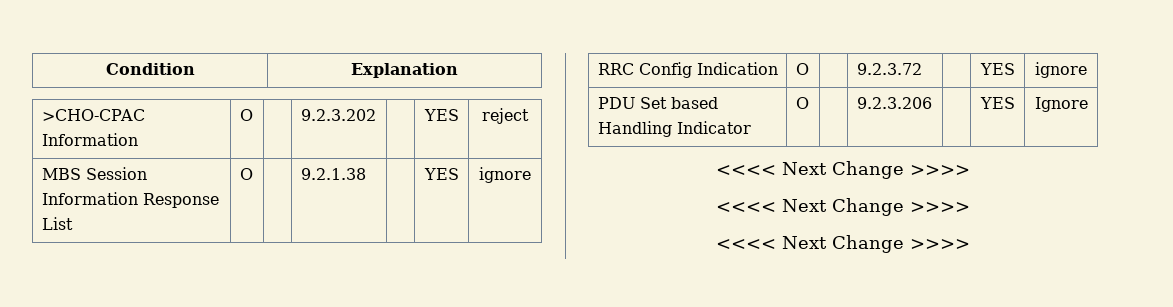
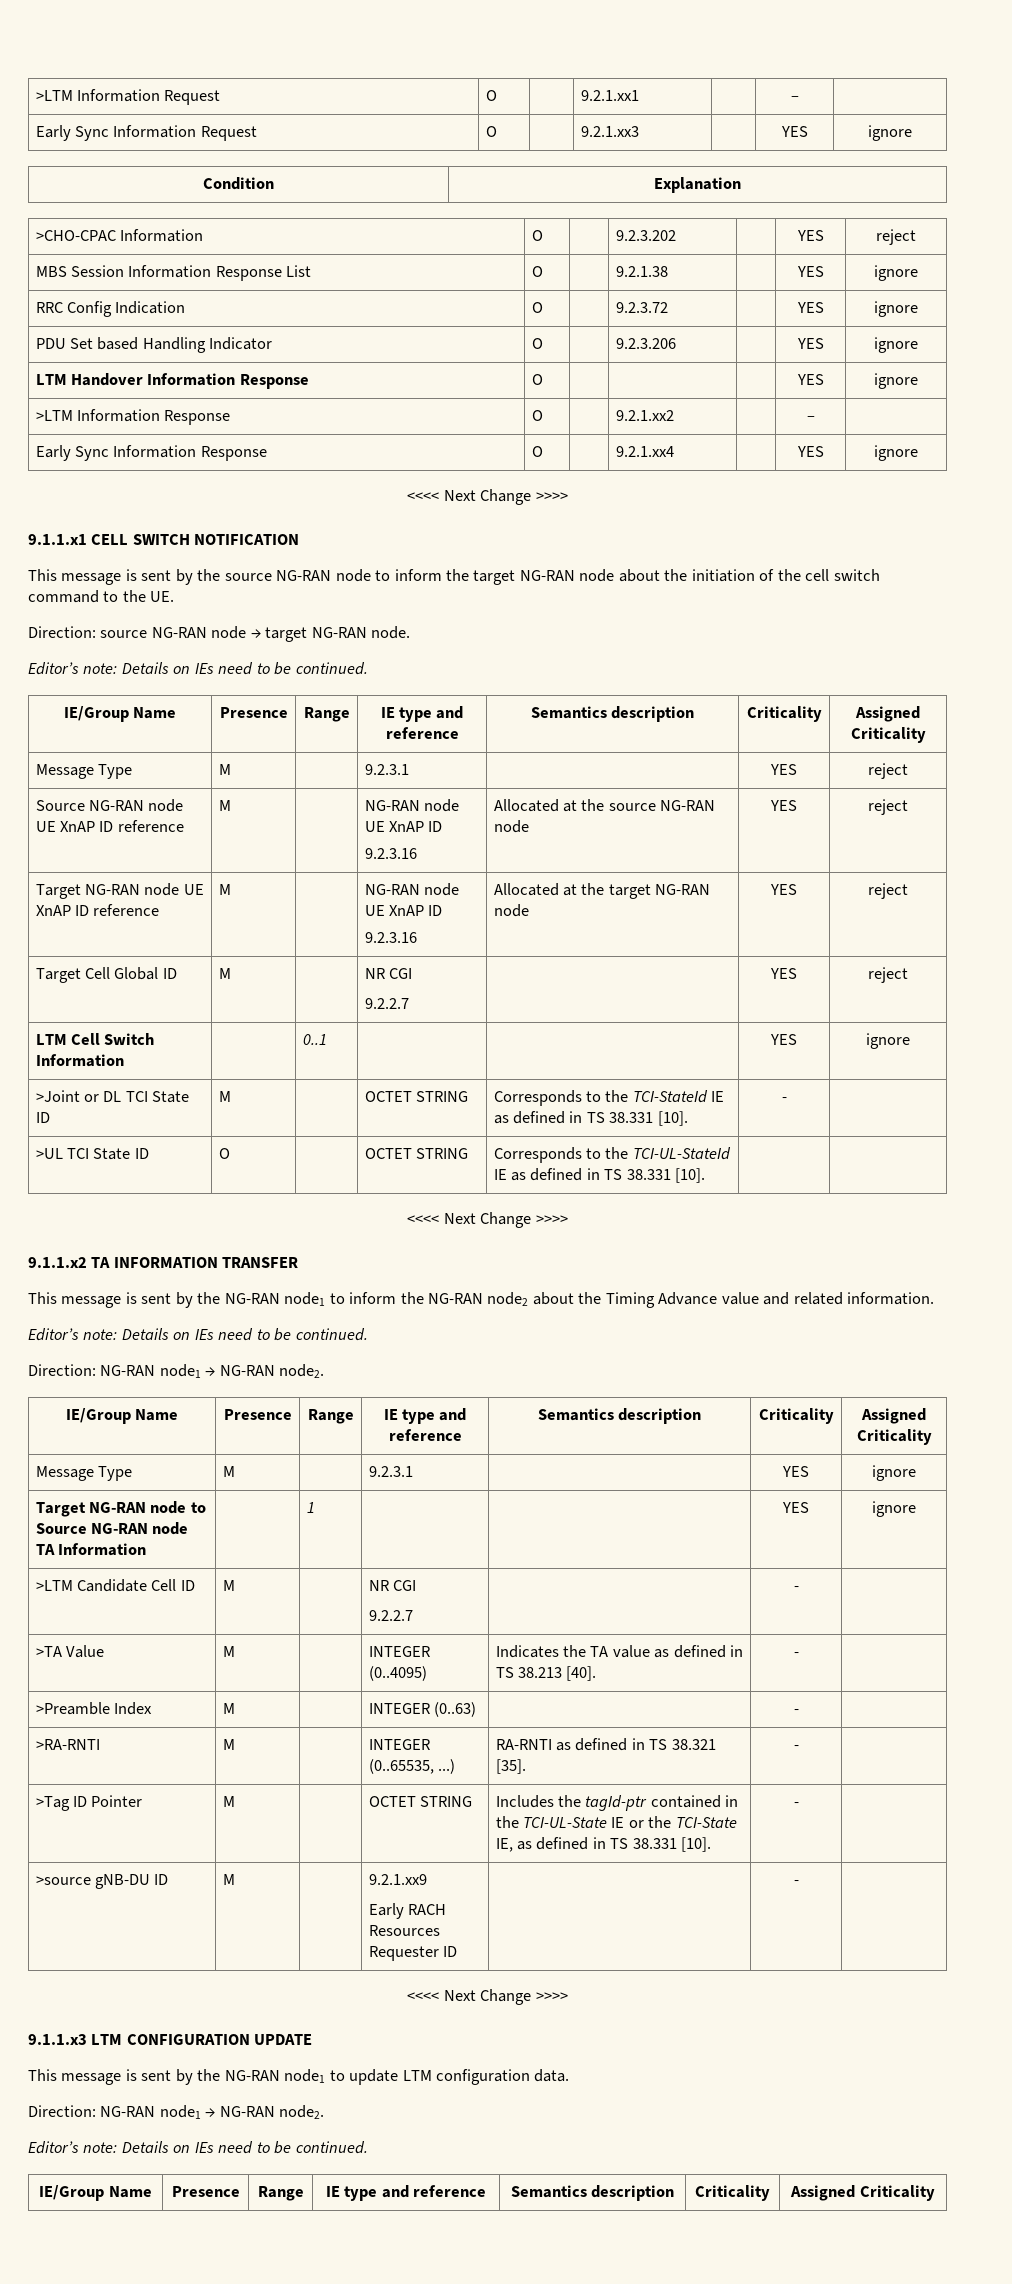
+ >LTM Information Request | O | | 9.2.1.xx1 | | – |
+ Early Sync Information Request | O | | 9.2.1.xx3 | | YES | ignore
- PDU Set based Handling Indicator | O | | 9.2.3.206 | | YES | Ignore
+ PDU Set based Handling Indicator | O | | 9.2.3.206 | | YES | ignore
+ LTM Handover Information Response | O | | | | YES | ignore
+ >LTM Information Response | O | | 9.2.1.xx2 | | – |
+ Early Sync Information Response | O | | 9.2.1.xx4 | | YES | ignore
  <<<< Next Change >>>>
+ 9.1.1.x1 CELL SWITCH NOTIFICATION
+ This message is sent by the source NG-RAN node to inform the target NG-RAN node about the initiation of the cell switch command to the UE.
+ Direction: source NG-RAN node → target NG-RAN node.
+ Editor’s note: Details on IEs need to be continued.
+ IE/Group Name | Presence | Range | IE type and reference | Semantics description | Criticality | Assigned Criticality
+ Message Type | M | | 9.2.3.1 | | YES | reject
+ Source NG-RAN node UE XnAP ID reference | M | | NG-RAN node UE XnAP ID
+ 9.2.3.16 | Allocated at the source NG-RAN node | YES | reject
+ Target NG-RAN node UE XnAP ID reference | M | | NG-RAN node UE XnAP ID
+ 9.2.3.16 | Allocated at the target NG-RAN node | YES | reject
+ Target Cell Global ID | M | | NR CGI
+ 9.2.2.7 | | YES | reject
+ LTM Cell Switch Information | | 0..1 | | | YES | ignore
+ >Joint or DL TCI State ID | M | | OCTET STRING | Corresponds to the TCI-StateId IE as defined in TS 38.331 [10]. | - |
+ >UL TCI State ID | O | | OCTET STRING | Corresponds to the TCI-UL-StateId IE as defined in TS 38.331 [10]. | |
  <<<< Next Change >>>>
+ 9.1.1.x2 TA INFORMATION TRANSFER
+ This message is sent by the NG-RAN node1 to inform the NG-RAN node2 about the Timing Advance value and related information.
+ Editor’s note: Details on IEs need to be continued.
+ Direction: NG-RAN node1 → NG-RAN node2.
+ IE/Group Name | Presence | Range | IE type and reference | Semantics description | Criticality | Assigned Criticality
+ Message Type | M | | 9.2.3.1 | | YES | ignore
+ Target NG-RAN node to Source NG-RAN node TA Information | | 1 | | | YES | ignore
+ >LTM Candidate Cell ID | M | | NR CGI
+ 9.2.2.7 | | - |
+ >TA Value | M | | INTEGER (0..4095) | Indicates the TA value as defined in TS 38.213 [40]. | - |
+ >Preamble Index | M | | INTEGER (0..63) | | - |
+ >RA-RNTI | M | | INTEGER (0..65535, ...) | RA-RNTI as defined in TS 38.321 [35]. | - |
+ >Tag ID Pointer | M | | OCTET STRING | Includes the tagId-ptr contained in the TCI-UL-State IE or the TCI-State IE, as defined in TS 38.331 [10]. | - |
+ >source gNB-DU ID | M | | 9.2.1.xx9
+ Early RACH Resources Requester ID | | - |
  <<<< Next Change >>>>
+ 9.1.1.x3 LTM CONFIGURATION UPDATE
+ This message is sent by the NG-RAN node1 to update LTM configuration data.
+ Direction: NG-RAN node1 → NG-RAN node2.
+ Editor’s note: Details on IEs need to be continued.
+ IE/Group Name | Presence | Range | IE type and reference | Semantics description | Criticality | Assigned Criticality

